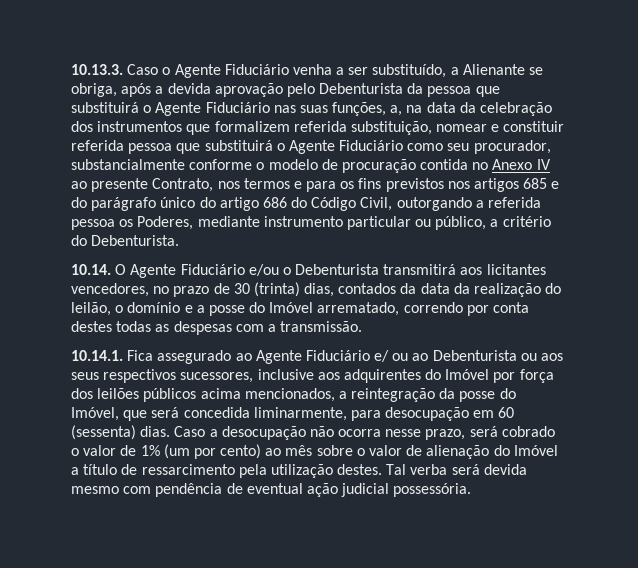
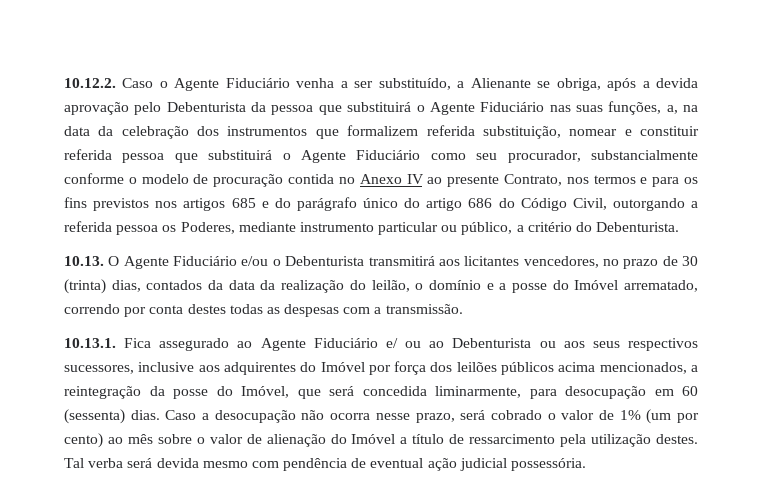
- 10.13.3. Caso o Agente Fiduciário venha a ser substituído, a Alienante se obriga, após a devida aprovação pelo Debenturista da pessoa que substituirá o Agente Fiduciário nas suas funções, a, na data da celebração dos instrumentos que formalizem referida substituição, nomear e constituir referida pessoa que substituirá o Agente Fiduciário como seu procurador, substancialmente conforme o modelo de procuração contida no Anexo IV ao presente Contrato, nos termos e para os fins previstos nos artigos 685 e do parágrafo único do artigo 686 do Código Civil, outorgando a referida pessoa os Poderes, mediante instrumento particular ou público, a critério do Debenturista.
+ 10.12.2. Caso o Agente Fiduciário venha a ser substituído, a Alienante se obriga, após a devida aprovação pelo Debenturista da pessoa que substituirá o Agente Fiduciário nas suas funções, a, na data da celebração dos instrumentos que formalizem referida substituição, nomear e constituir referida pessoa que substituirá o Agente Fiduciário como seu procurador, substancialmente conforme o modelo de procuração contida no Anexo IV ao presente Contrato, nos termos e para os fins previstos nos artigos 685 e do parágrafo único do artigo 686 do Código Civil, outorgando a referida pessoa os Poderes, mediante instrumento particular ou público, a critério do Debenturista.
- 10.14. O Agente Fiduciário e/ou o Debenturista transmitirá aos licitantes vencedores, no prazo de 30 (trinta) dias, contados da data da realização do leilão, o domínio e a posse do Imóvel arrematado, correndo por conta destes todas as despesas com a transmissão.
+ 10.13. O Agente Fiduciário e/ou o Debenturista transmitirá aos licitantes vencedores, no prazo de 30 (trinta) dias, contados da data da realização do leilão, o domínio e a posse do Imóvel arrematado, correndo por conta destes todas as despesas com a transmissão.
- 10.14.1. Fica assegurado ao Agente Fiduciário e/ ou ao Debenturista ou aos seus respectivos sucessores, inclusive aos adquirentes do Imóvel por força dos leilões públicos acima mencionados, a reintegração da posse do Imóvel, que será concedida liminarmente, para desocupação em 60 (sessenta) dias.
+ 10.13.1. Fica assegurado ao Agente Fiduciário e/ ou ao Debenturista ou aos seus respectivos sucessores, inclusive aos adquirentes do Imóvel por força dos leilões públicos acima mencionados, a reintegração da posse do Imóvel, que será concedida liminarmente, para desocupação em 60 (sessenta) dias.

